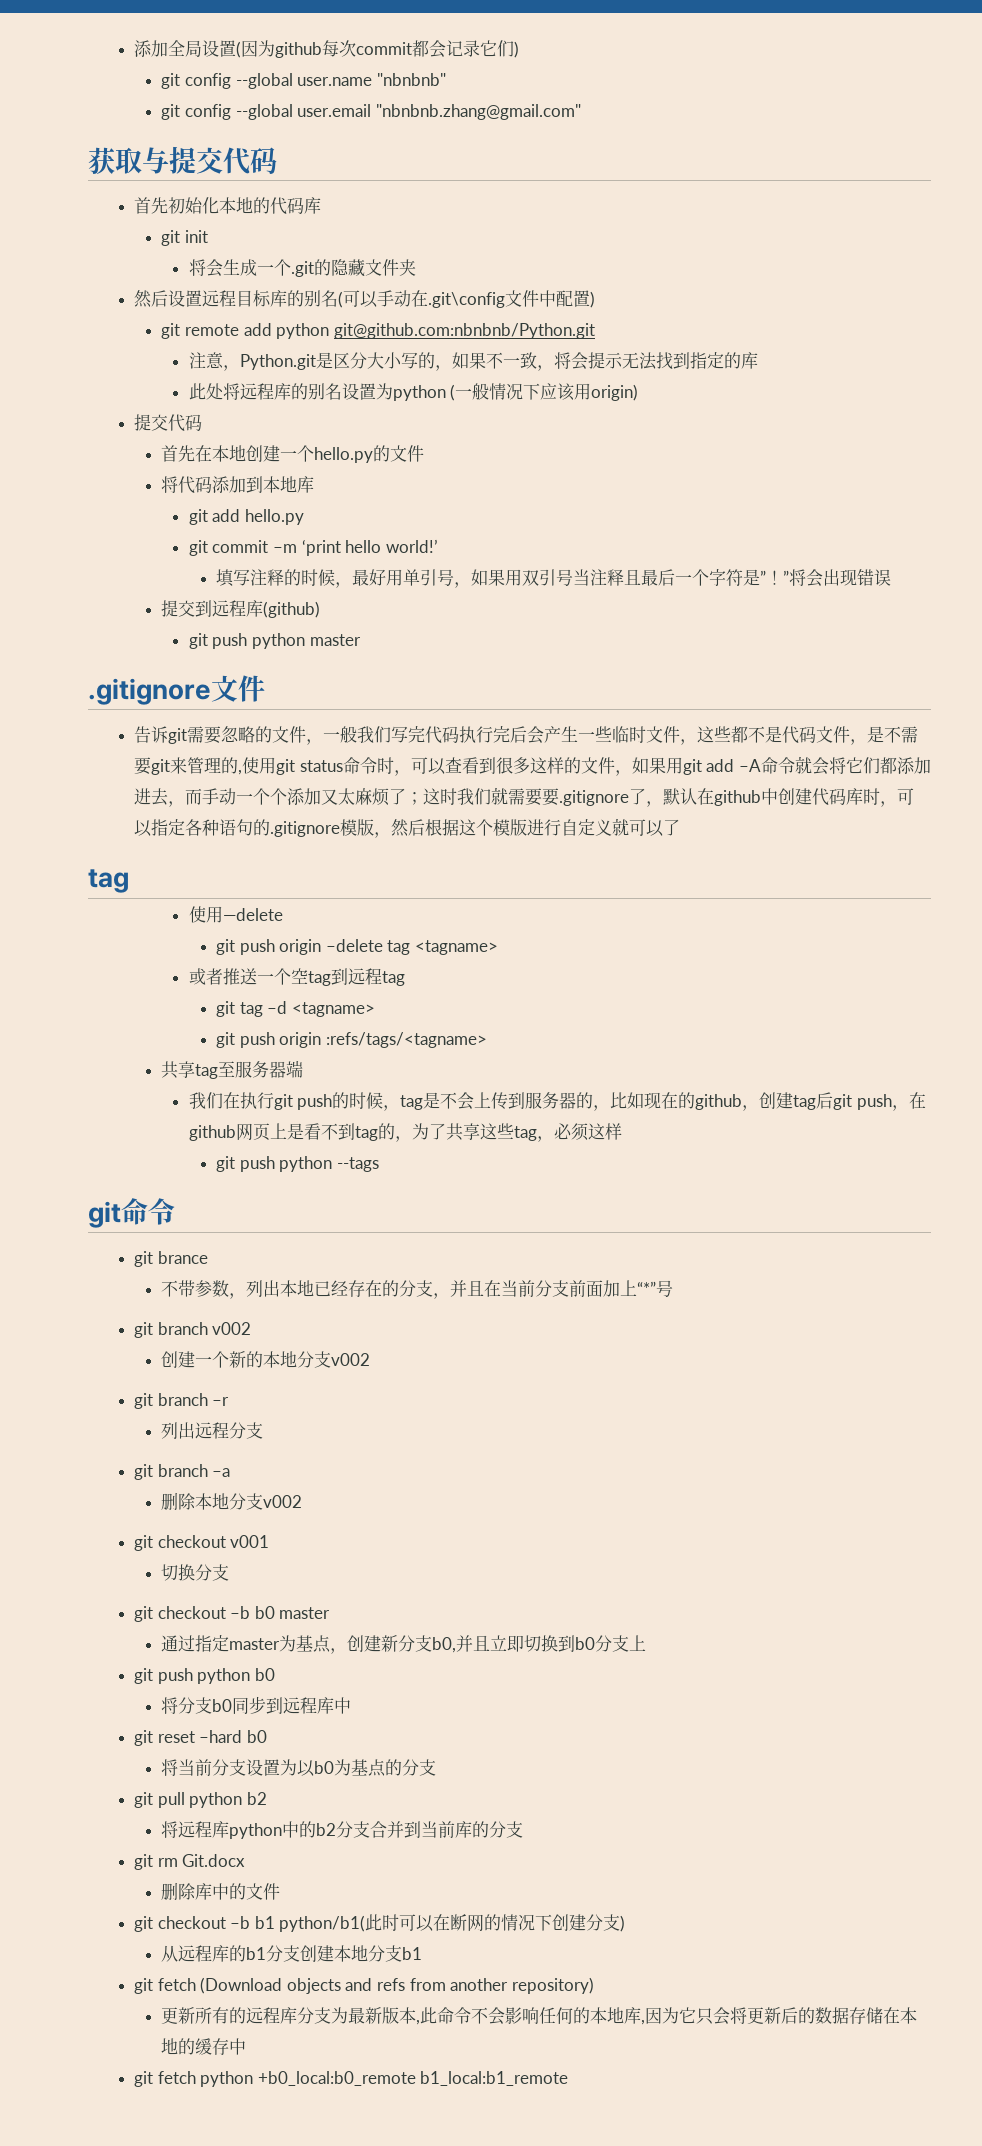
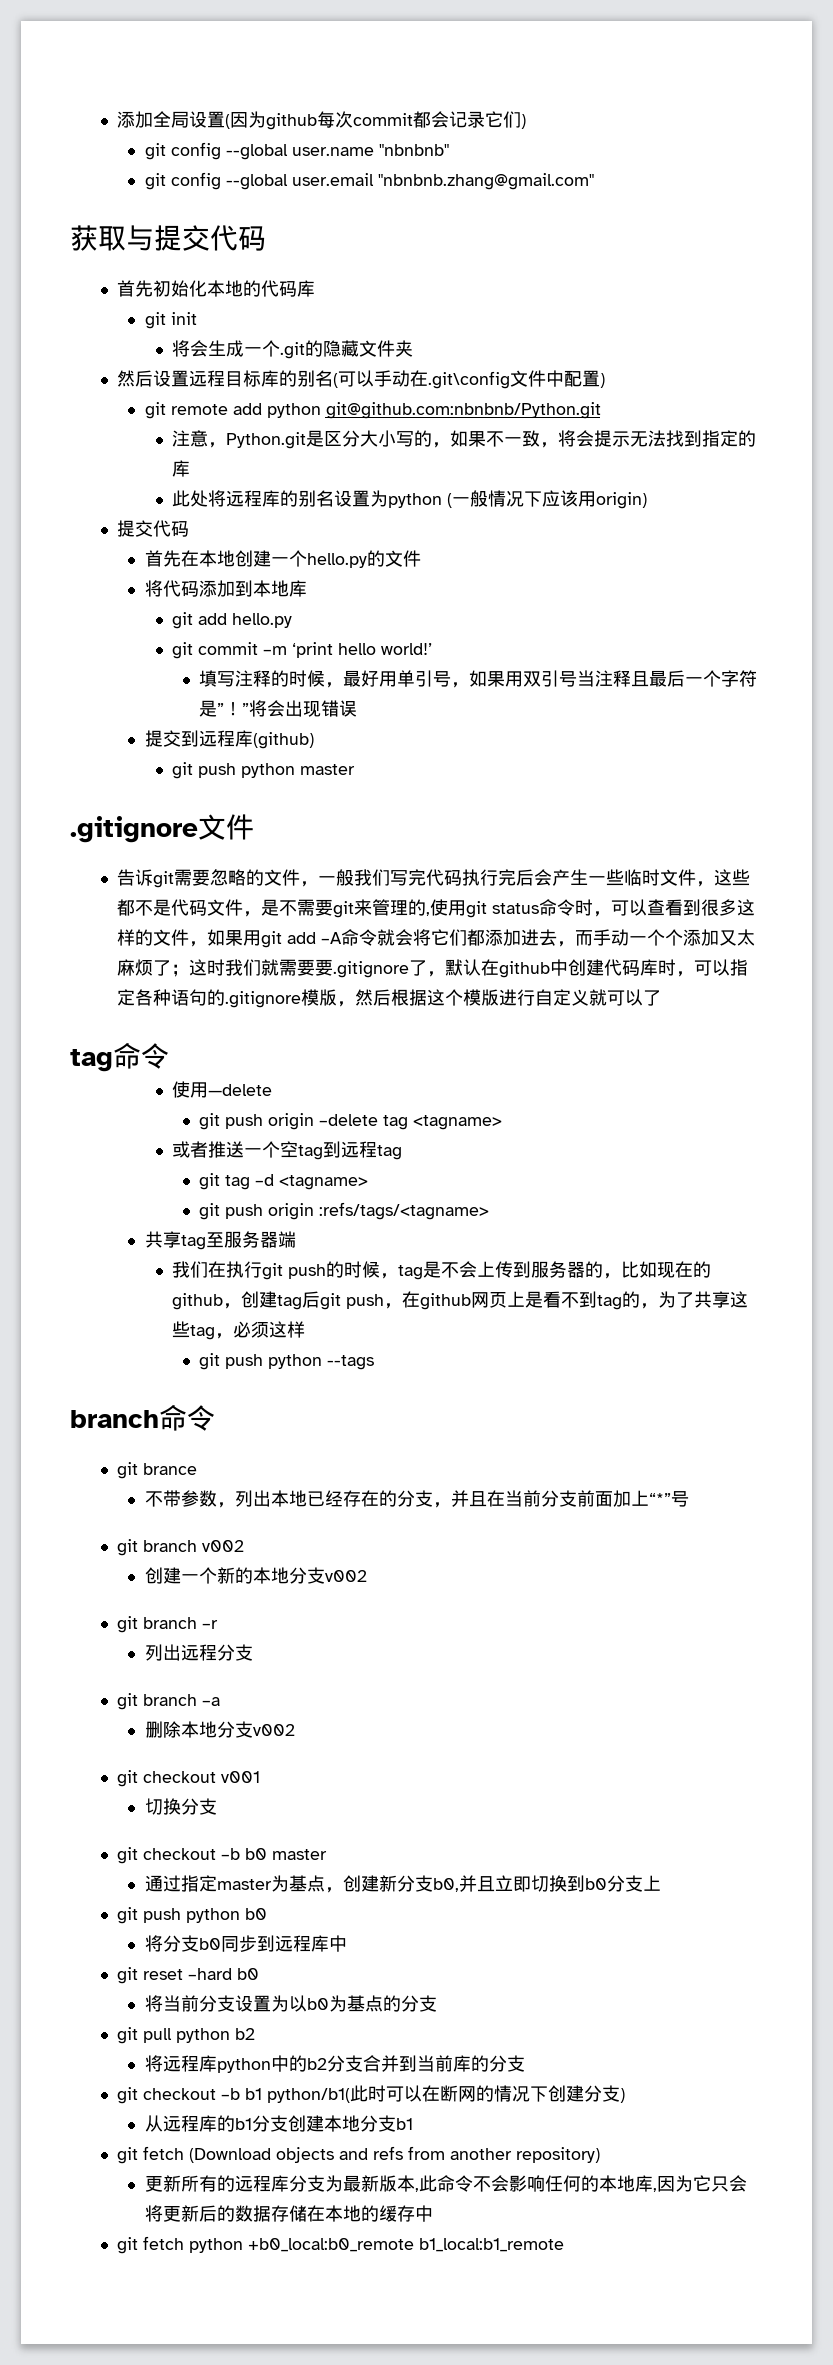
  这时我们就需要要.gitignore了，默认在github中创建代码库时，可以指定各种语句的.gitignore模版，然后根据这个模版进行自定义就可以了
- tag
+ tag命令
- git命令
+ branch命令
- git rm Git.docx
- 删除库中的文件

